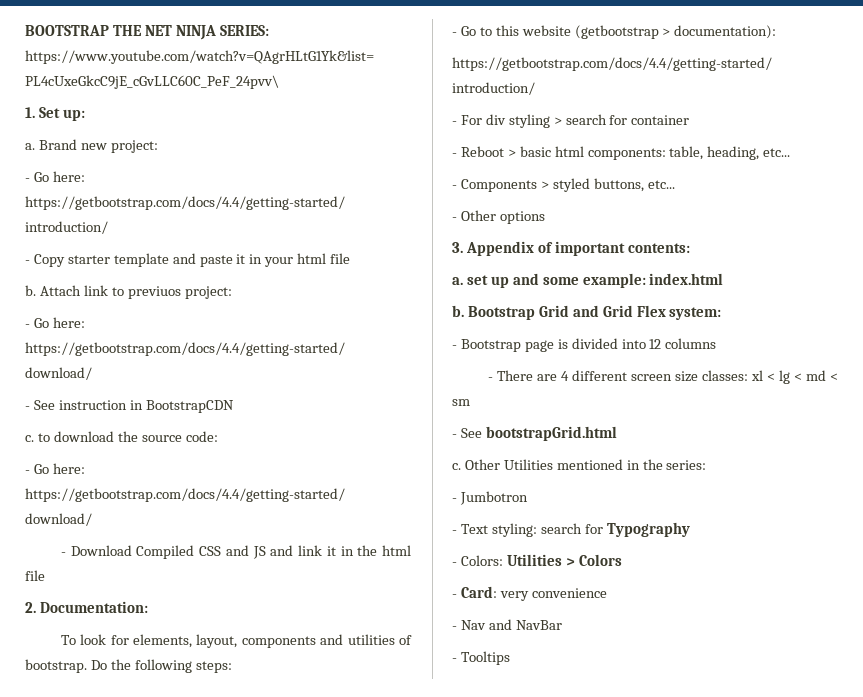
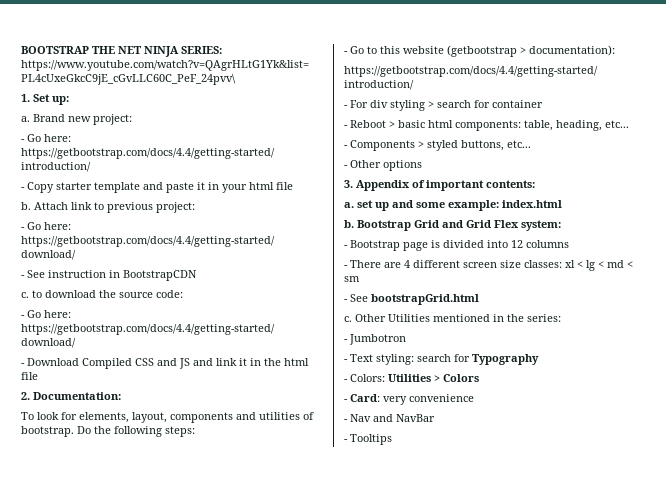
- Attach link to previuos project:
+ Attach link to previous project:

